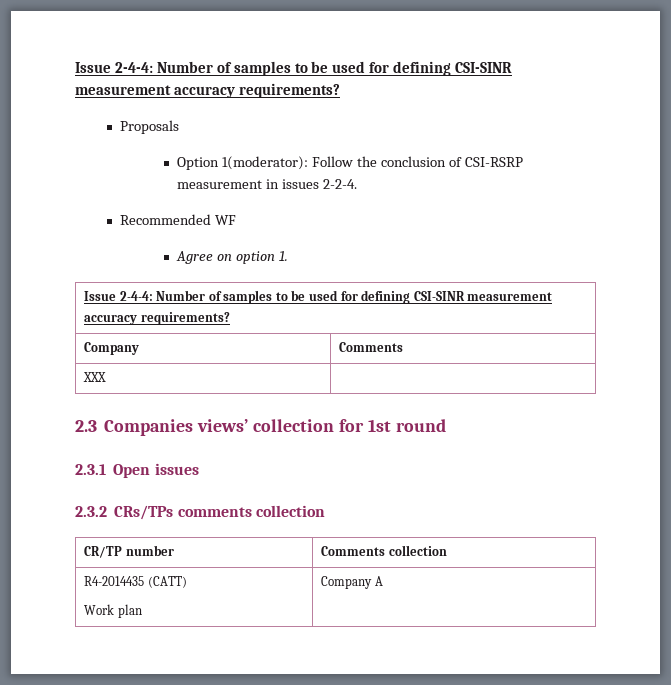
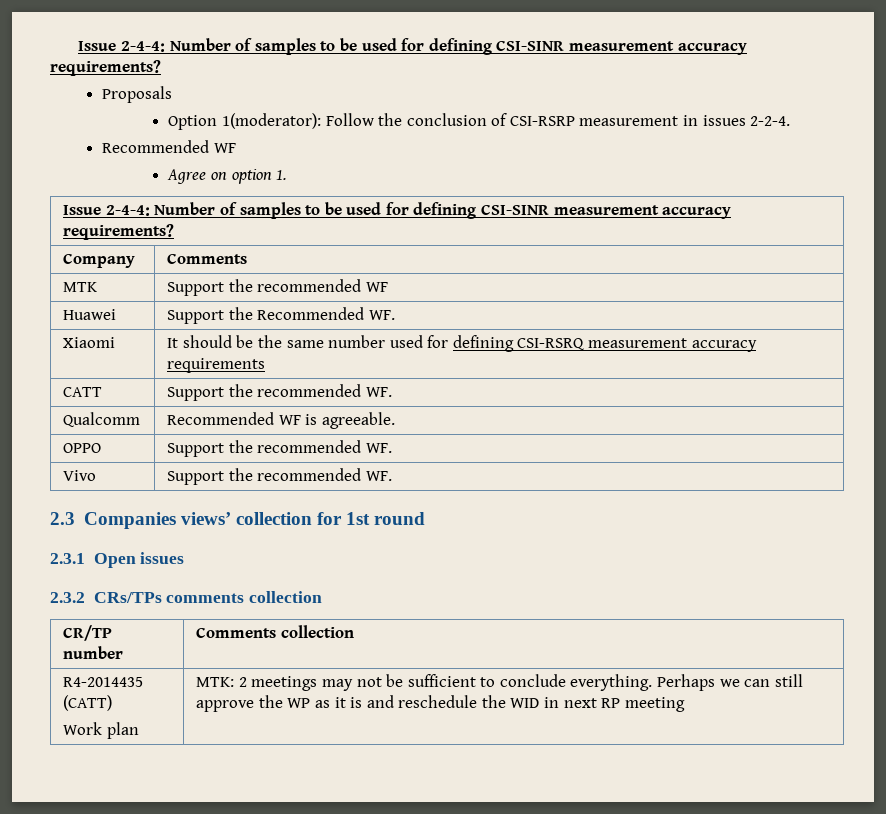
- XXX |
+ MTK | Support the recommended WF
+ Huawei | Support the Recommended WF.
+ Xiaomi | It should be the same number used for defining CSI-RSRQ measurement accuracy requirements
+ CATT | Support the recommended WF.
+ Qualcomm | Recommended WF is agreeable.
+ OPPO | Support the recommended WF.
+ Vivo | Support the recommended WF.
  R4-2014435 (CATT)
- Work plan | Company A
+ Work plan | MTK: 2 meetings may not be sufficient to conclude everything. Perhaps we can still approve the WP as it is and reschedule the WID in next RP meeting

